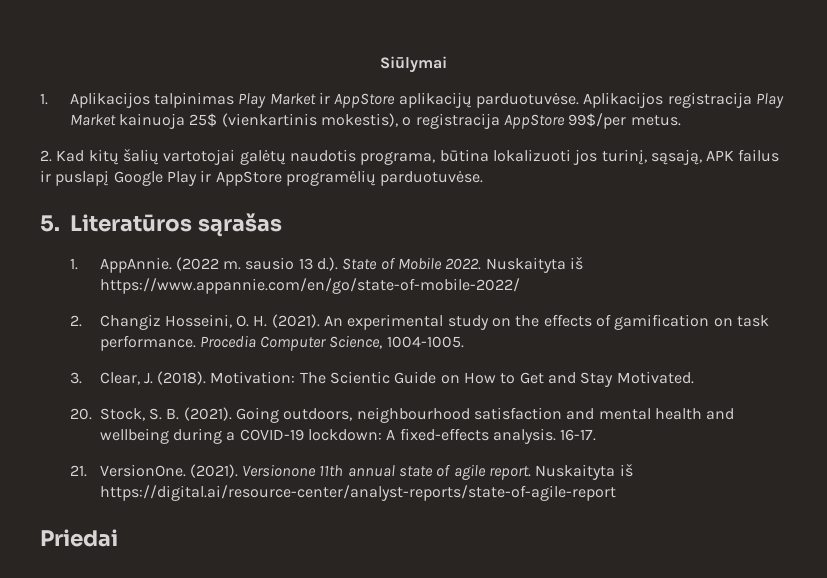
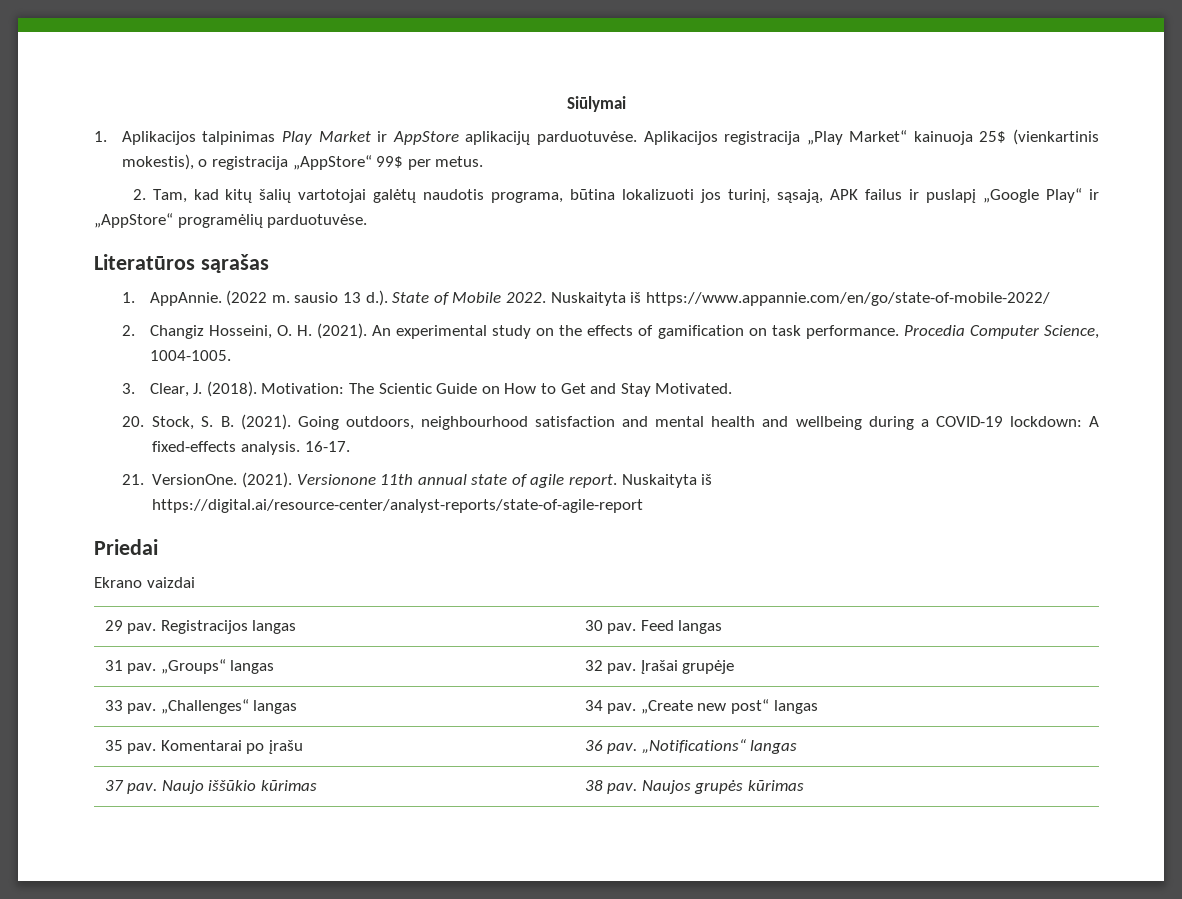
- Aplikacijos registracija Play Market kainuoja 25$ (vienkartinis mokestis), o registracija AppStore 99$/per metus.
+ Aplikacijos registracija „Play Market“ kainuoja 25$ (vienkartinis mokestis), o registracija „AppStore“ 99$ per metus.
- 2. Kad kitų šalių vartotojai galėtų naudotis programa, būtina lokalizuoti jos turinį, sąsają, APK failus ir puslapį Google Play ir AppStore programėlių parduotuvėse.
+ 2. Tam, kad kitų šalių vartotojai galėtų naudotis programa, būtina lokalizuoti jos turinį, sąsają, APK failus ir puslapį „Google Play“ ir „AppStore“ programėlių parduotuvėse.
- 5. Literatūros sąrašas
+ Literatūros sąrašas
+ Ekrano vaizdai
+ 29 pav. Registracijos langas | 30 pav. Feed langas
+ 31 pav. „Groups“ langas | 32 pav. Įrašai grupėje
+ 33 pav. „Challenges“ langas | 34 pav. „Create new post“ langas
+ 35 pav. Komentarai po įrašu | 36 pav. „Notifications“ langas
+ 37 pav. Naujo iššūkio kūrimas | 38 pav. Naujos grupės kūrimas

